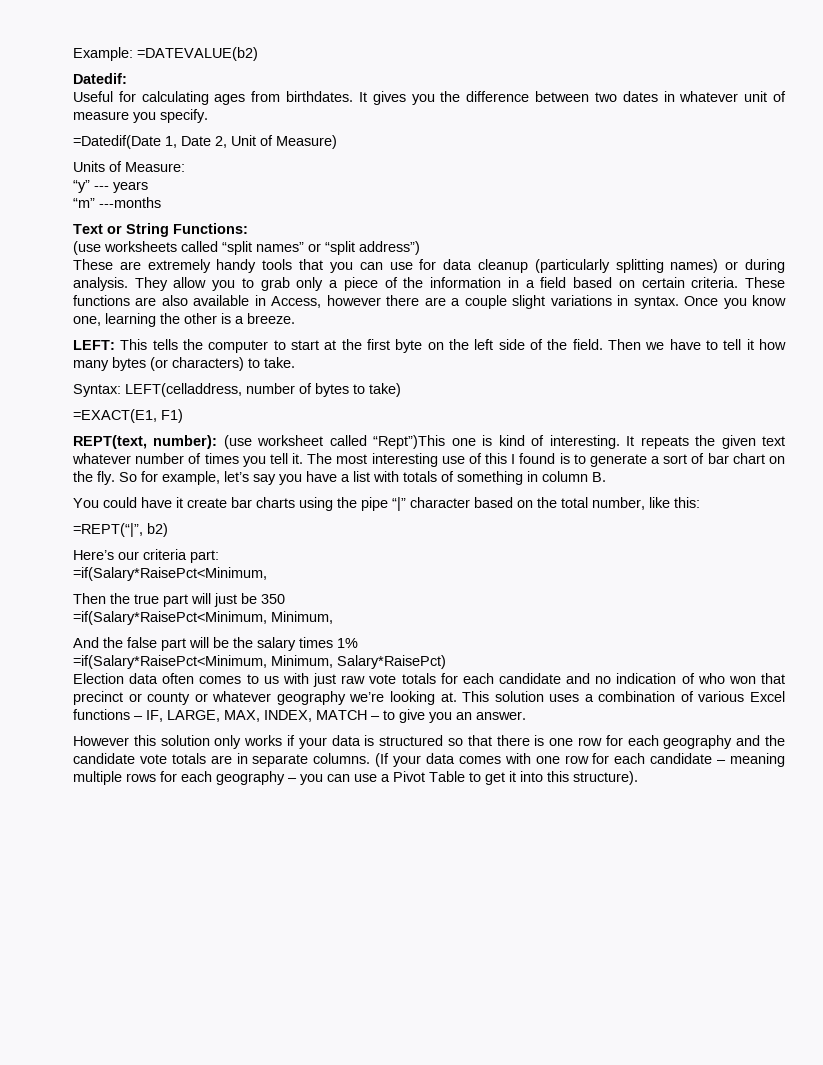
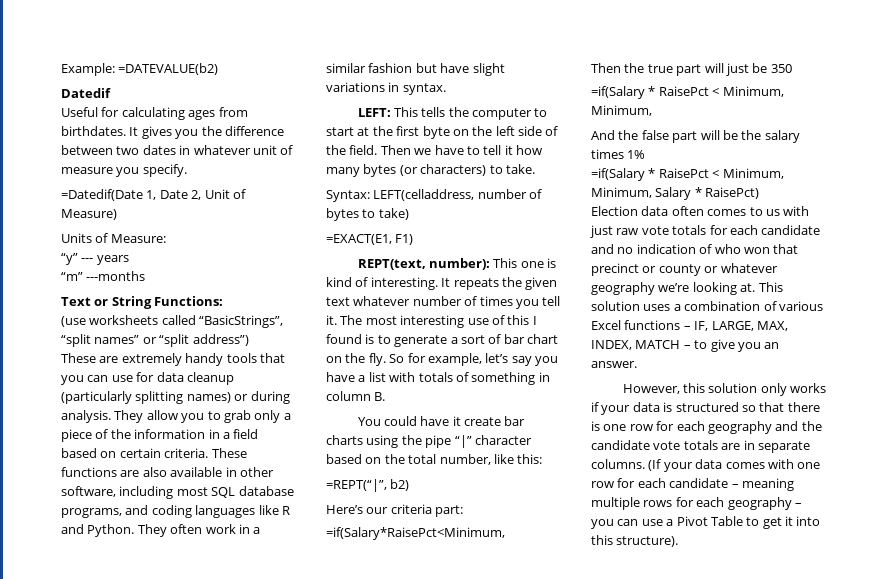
- Datedif:
+ Datedif
- (use worksheets called “split names” or “split address”)
+ (use worksheets called “BasicStrings”, “split names” or “split address”)
- These functions are also available in Access, however there are a couple slight variations in syntax. Once you know one, learning the other is a breeze.
+ These functions are also available in other software, including most SQL database programs, and coding languages like R and Python. They often work in a similar fashion but have slight variations in syntax.
- REPT(text, number): (use worksheet called “Rept”)This one is kind of interesting.
+ REPT(text, number): This one is kind of interesting.
  Then the true part will just be 350
- =if(Salary*RaisePct<Minimum, Minimum,
+ =if(Salary * RaisePct < Minimum, Minimum,
- =if(Salary*RaisePct<Minimum, Minimum, Salary*RaisePct)
+ =if(Salary * RaisePct < Minimum, Minimum, Salary * RaisePct)
- However this solution only works if your data is structured so that there is one row for each geography and the candidate vote totals are in separate columns.
+ However, this solution only works if your data is structured so that there is one row for each geography and the candidate vote totals are in separate columns.

